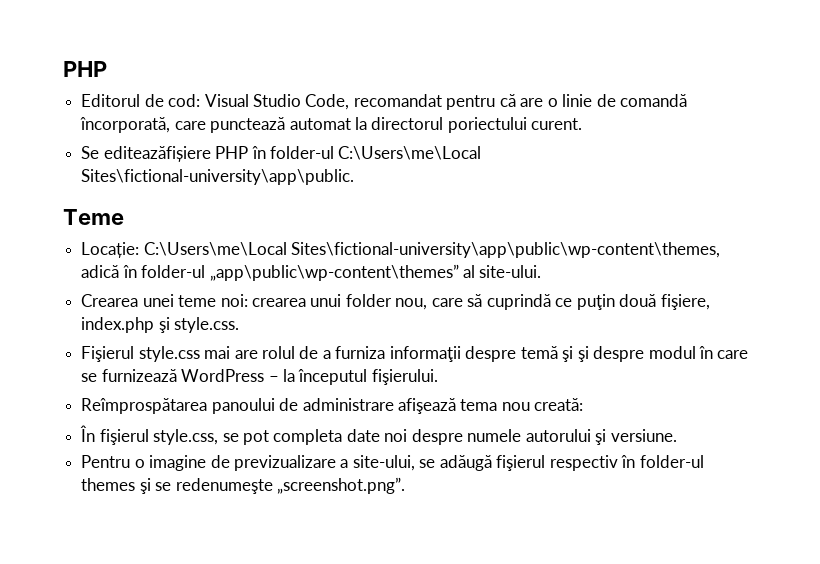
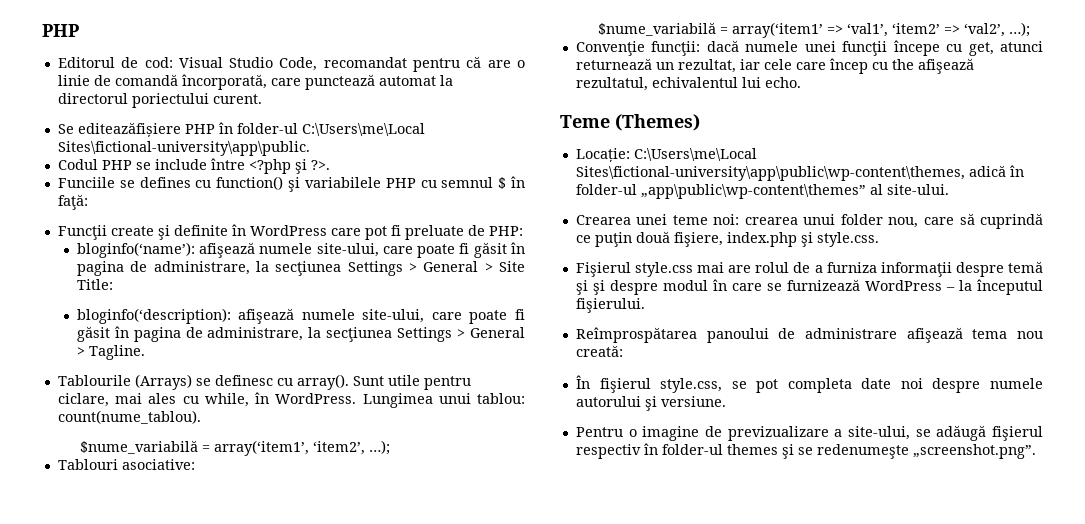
+ Codul PHP se include între <?php şi ?>.
+ Funciile se defines cu function() şi variabilele PHP cu semnul $ în faţă:
+ Funcţii create şi definite în WordPress care pot fi preluate de PHP:
+ bloginfo(‘name’): afişează numele site-ului, care poate fi găsit în pagina de administrare, la secţiunea Settings > General > Site Title:
+ bloginfo(‘description): afişează numele site-ului, care poate fi găsit în pagina de administrare, la secţiunea Settings > General > Tagline.
+ Tablourile (Arrays) se definesc cu array(). Sunt utile pentru ciclare, mai ales cu while, în WordPress. Lungimea unui tablou: count(nume_tablou).
+ $nume_variabilă = array(‘item1’, ‘item2’, …);
+ Tablouri asociative:
+ $nume_variabilă = array(‘item1’ => ‘val1’, ‘item2’ => ‘val2’, …);
+ Convenţie funcţii: dacă numele unei funcţii începe cu get, atunci returnează un rezultat, iar cele care încep cu the afişează rezultatul, echivalentul lui echo.
- Teme
+ Teme (Themes)

